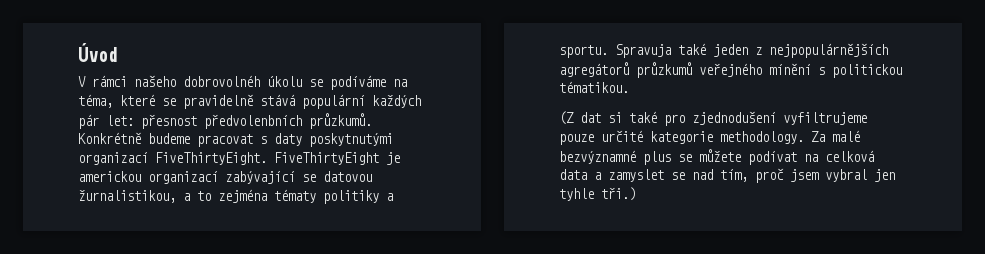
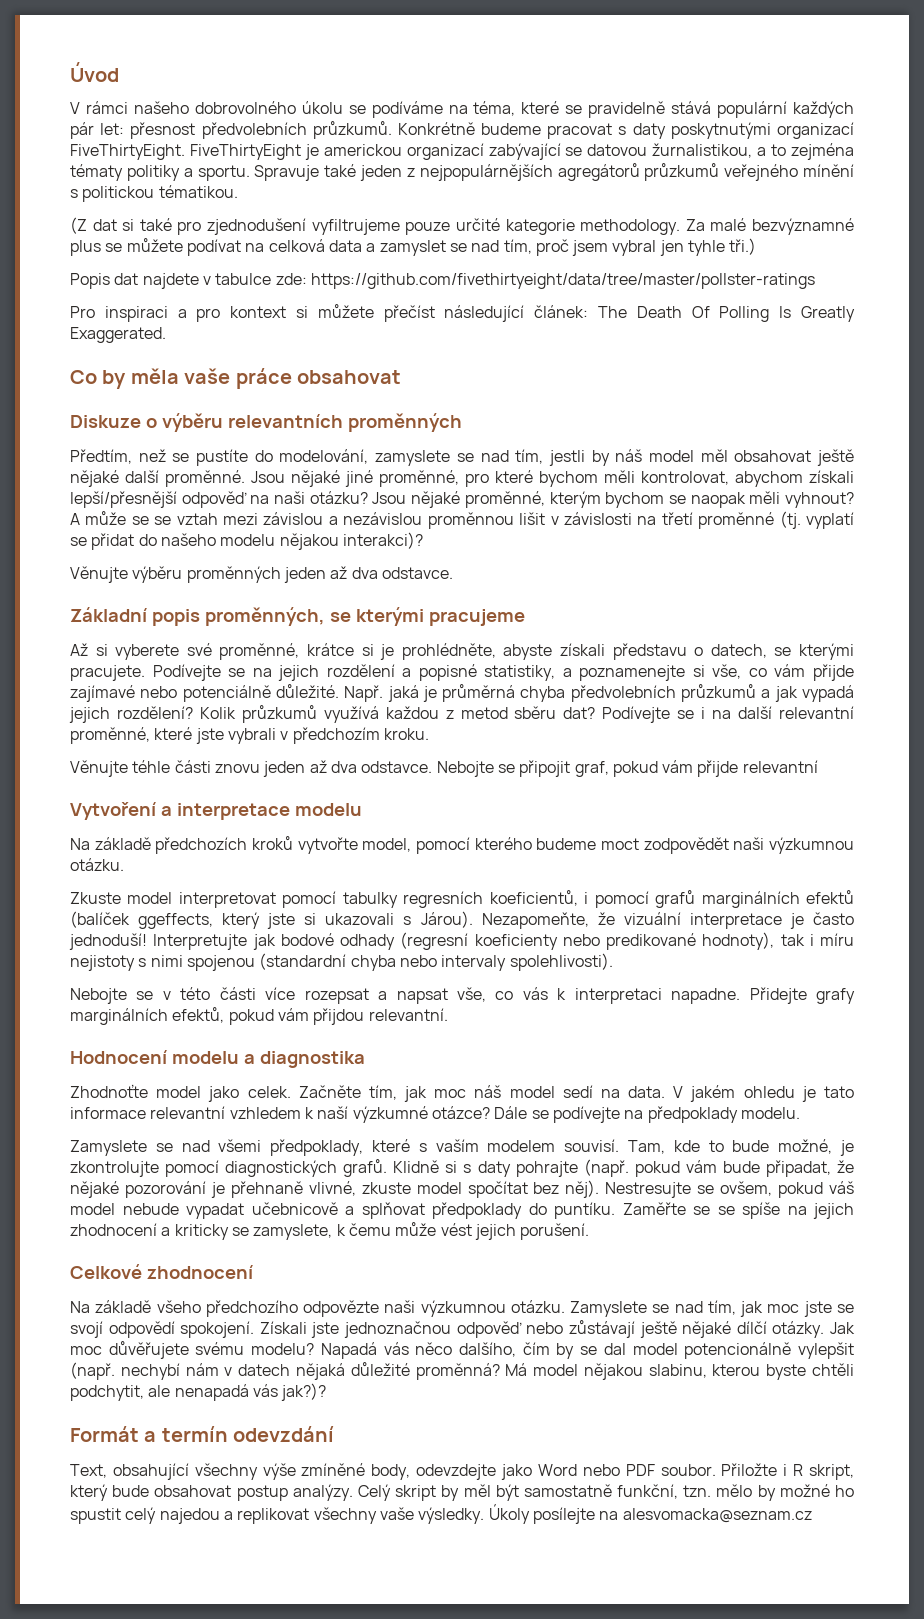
- V rámci našeho dobrovolnéh úkolu se podíváme na téma, které se pravidelně stává populární každých pár let: přesnost předvolenbních průzkumů.
+ V rámci našeho dobrovolného úkolu se podíváme na téma, které se pravidelně stává populární každých pár let: přesnost předvolebních průzkumů.
- Spravuja také jeden z nejpopulárnějších agregátorů průzkumů veřejného mínění s politickou tématikou.
+ Spravuje také jeden z nejpopulárnějších agregátorů průzkumů veřejného mínění s politickou tématikou.
+ Popis dat najdete v tabulce zde: https://github.com/fivethirtyeight/data/tree/master/pollster-ratings
+ Pro inspiraci a pro kontext si můžete přečíst následující článek: The Death Of Polling Is Greatly Exaggerated.
+ Co by měla vaše práce obsahovat
+ Diskuze o výběru relevantních proměnných
+ Předtím, než se pustíte do modelování, zamyslete se nad tím, jestli by náš model měl obsahovat ještě nějaké další proměnné. Jsou nějaké jiné proměnné, pro které bychom měli kontrolovat, abychom získali lepší/přesnější odpověď na naši otázku? Jsou nějaké proměnné, kterým bychom se naopak měli vyhnout? A může se se vztah mezi závislou a nezávislou proměnnou lišit v závislosti na třetí proměnné (tj. vyplatí se přidat do našeho modelu nějakou interakci)?
+ Věnujte výběru proměnných jeden až dva odstavce.
+ Základní popis proměnných, se kterými pracujeme
+ Až si vyberete své proměnné, krátce si je prohlédněte, abyste získali představu o datech, se kterými pracujete. Podívejte se na jejich rozdělení a popisné statistiky, a poznamenejte si vše, co vám přijde zajímavé nebo potenciálně důležité. Např. jaká je průměrná chyba předvolebních průzkumů a jak vypadá jejich rozdělení? Kolik průzkumů využívá každou z metod sběru dat? Podívejte se i na další relevantní proměnné, které jste vybrali v předchozím kroku.
+ Věnujte téhle části znovu jeden až dva odstavce. Nebojte se připojit graf, pokud vám přijde relevantní
+ Vytvoření a interpretace modelu
+ Na základě předchozích kroků vytvořte model, pomocí kterého budeme moct zodpovědět naši výzkumnou otázku.
+ Zkuste model interpretovat pomocí tabulky regresních koeficientů, i pomocí grafů marginálních efektů (balíček ggeffects, který jste si ukazovali s Járou). Nezapomeňte, že vizuální interpretace je často jednoduší! Interpretujte jak bodové odhady (regresní koeficienty nebo predikované hodnoty), tak i míru nejistoty s nimi spojenou (standardní chyba nebo intervaly spolehlivosti).
+ Nebojte se v této části více rozepsat a napsat vše, co vás k interpretaci napadne. Přidejte grafy marginálních efektů, pokud vám přijdou relevantní.
+ Hodnocení modelu a diagnostika
+ Zhodnoťte model jako celek. Začněte tím, jak moc náš model sedí na data. V jakém ohledu je tato informace relevantní vzhledem k naší výzkumné otázce? Dále se podívejte na předpoklady modelu.
+ Zamyslete se nad všemi předpoklady, které s vaším modelem souvisí. Tam, kde to bude možné, je zkontrolujte pomocí diagnostických grafů. Klidně si s daty pohrajte (např. pokud vám bude připadat, že nějaké pozorování je přehnaně vlivné, zkuste model spočítat bez něj). Nestresujte se ovšem, pokud váš model nebude vypadat učebnicově a splňovat předpoklady do puntíku. Zaměřte se se spíše na jejich zhodnocení a kriticky se zamyslete, k čemu může vést jejich porušení.
+ Celkové zhodnocení
+ Na základě všeho předchozího odpovězte naši výzkumnou otázku. Zamyslete se nad tím, jak moc jste se svojí odpovědí spokojení. Získali jste jednoznačnou odpověď nebo zůstávají ještě nějaké dílčí otázky. Jak moc důvěřujete svému modelu? Napadá vás něco dalšího, čím by se dal model potencionálně vylepšit (např. nechybí nám v datech nějaká důležité proměnná? Má model nějakou slabinu, kterou byste chtěli podchytit, ale nenapadá vás jak?)?
+ Formát a termín odevzdání
+ Text, obsahující všechny výše zmíněné body, odevzdejte jako Word nebo PDF soubor. Přiložte i R skript, který bude obsahovat postup analýzy. Celý skript by měl být samostatně funkční, tzn. mělo by možné ho spustit celý najedou a replikovat všechny vaše výsledky. Úkoly posílejte na alesvomacka@seznam.cz

